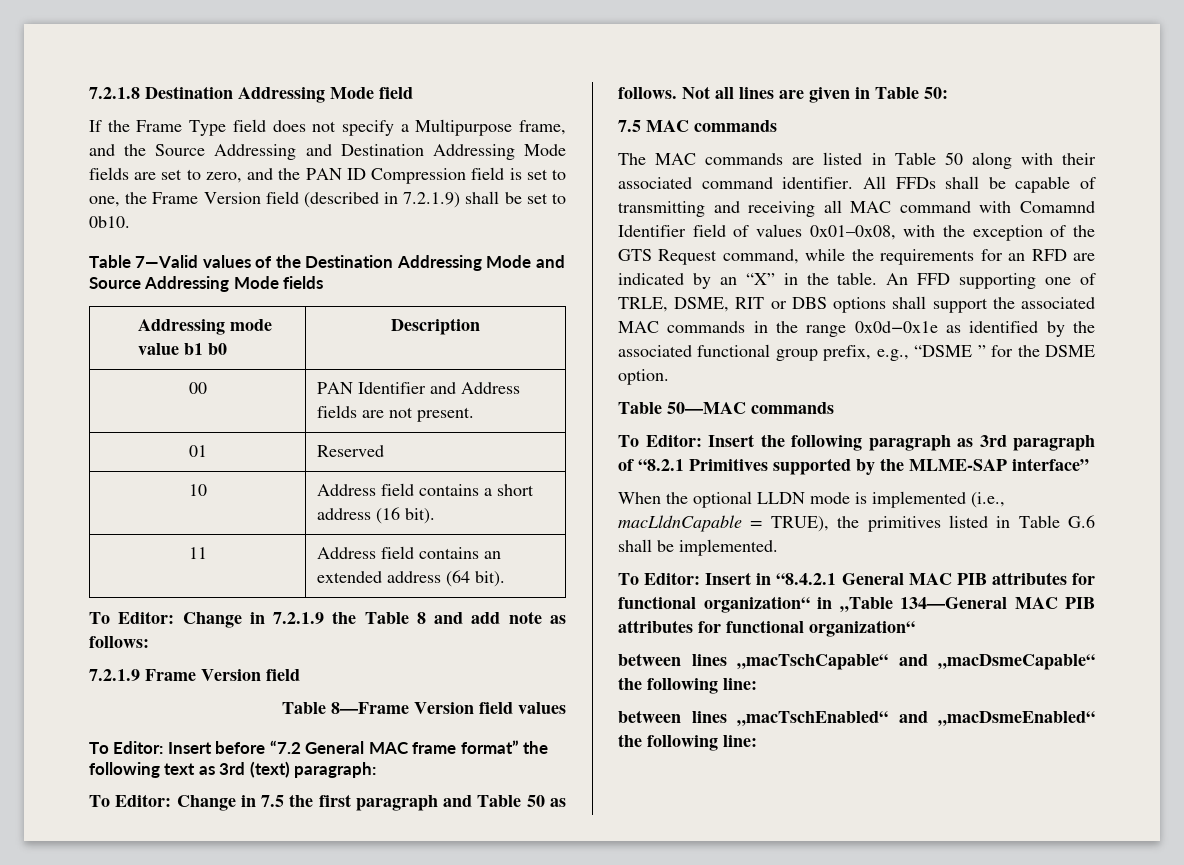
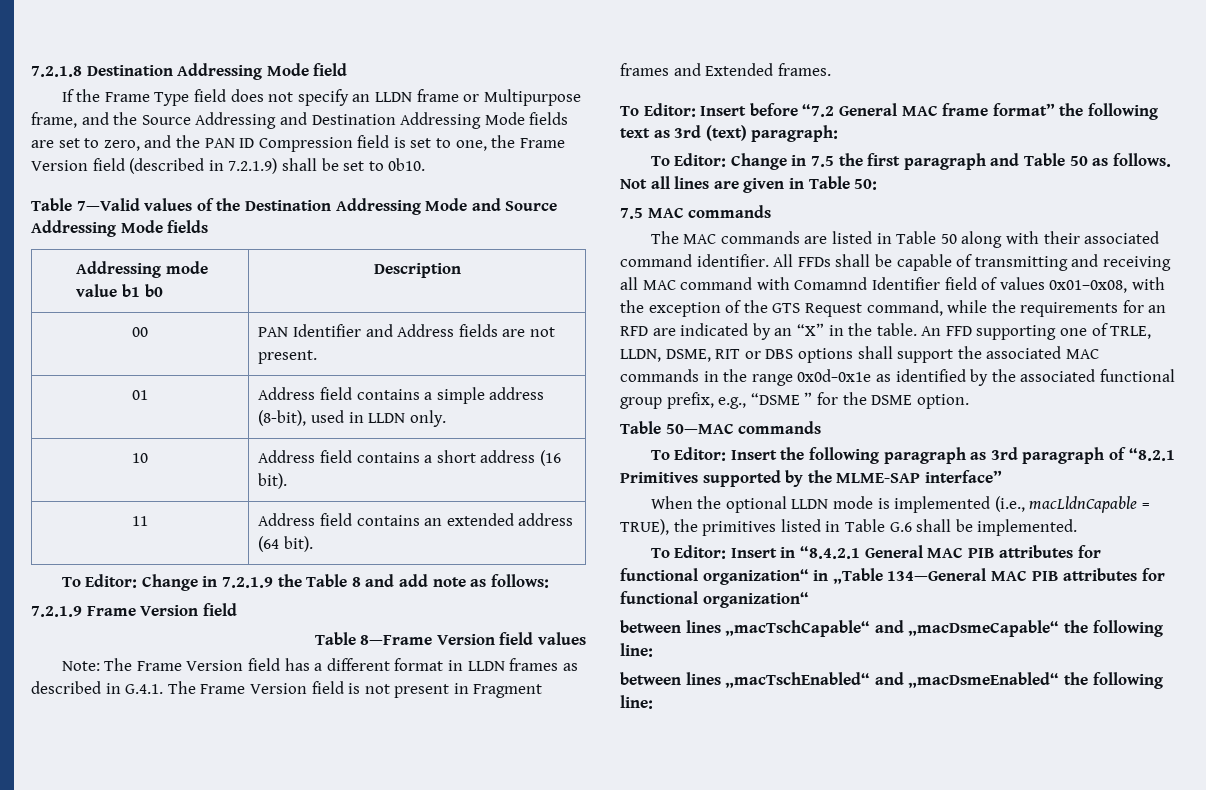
- If the Frame Type field does not specify a Multipurpose frame, and the Source Addressing and Destination Addressing Mode fields are set to zero, and the PAN ID Compression field is set to one, the Frame Version field (described in 7.2.1.9) shall be set to 0b10.
+ If the Frame Type field does not specify an LLDN frame or Multipurpose frame, and the Source Addressing and Destination Addressing Mode fields are set to zero, and the PAN ID Compression field is set to one, the Frame Version field (described in 7.2.1.9) shall be set to 0b10.
- 01 | Reserved
+ 01 | Address field contains a simple address (8-bit), used in LLDN only.
+ Note: The Frame Version field has a different format in LLDN frames as described in G.4.1. The Frame Version field is not present in Fragment frames and Extended frames.
- An FFD supporting one of TRLE, DSME, RIT or DBS options shall support the associated MAC commands in the range 0x0d−0x1e as identified by the associated functional group prefix, e.g., “DSME ” for the DSME option.
+ An FFD supporting one of TRLE, LLDN, DSME, RIT or DBS options shall support the associated MAC commands in the range 0x0d−0x1e as identified by the associated functional group prefix, e.g., “DSME ” for the DSME option.

